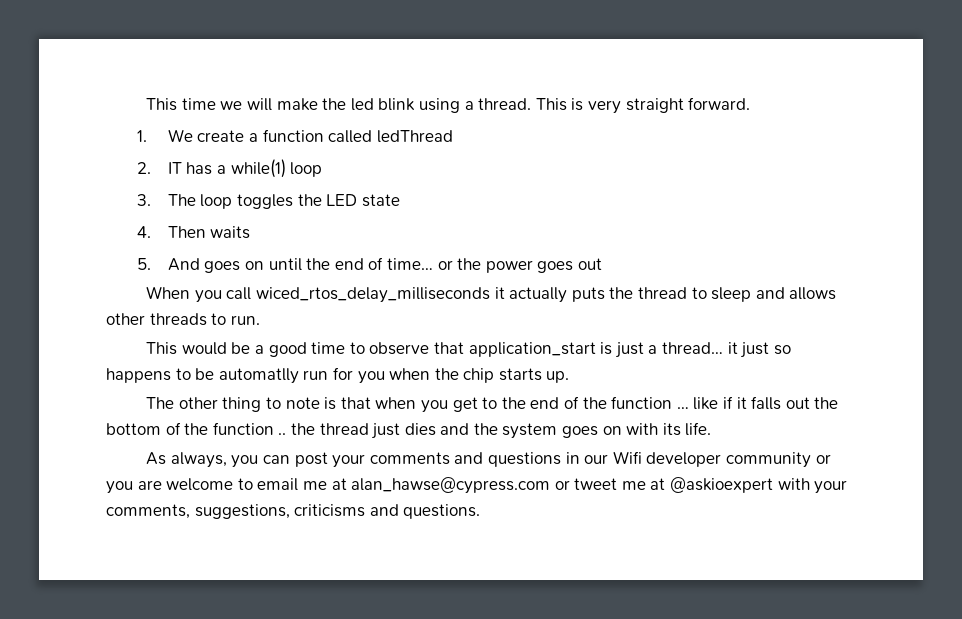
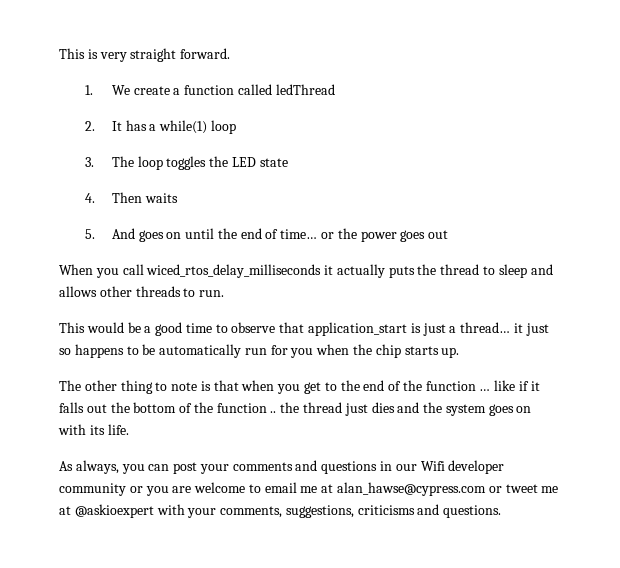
- This time we will make the led blink using a thread. This is very straight forward.
+ This is very straight forward.
- 2. IT has a while(1) loop
+ 2. It has a while(1) loop
- This would be a good time to observe that application_start is just a thread… it just so happens to be automatlly run for you when the chip starts up.
+ This would be a good time to observe that application_start is just a thread… it just so happens to be automatically run for you when the chip starts up.

